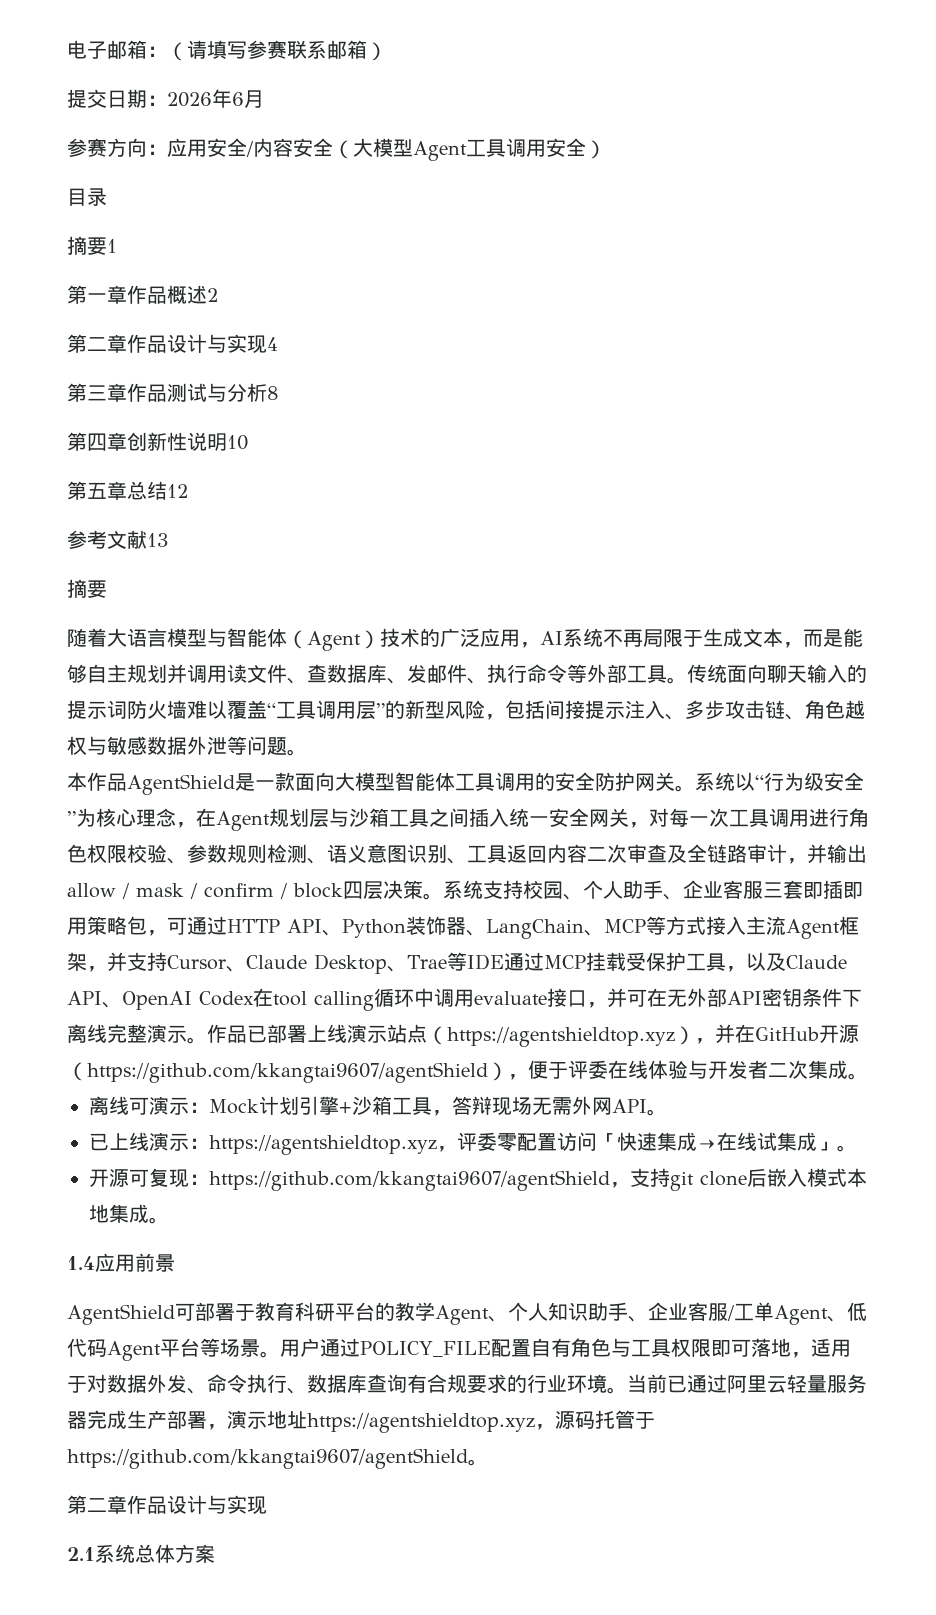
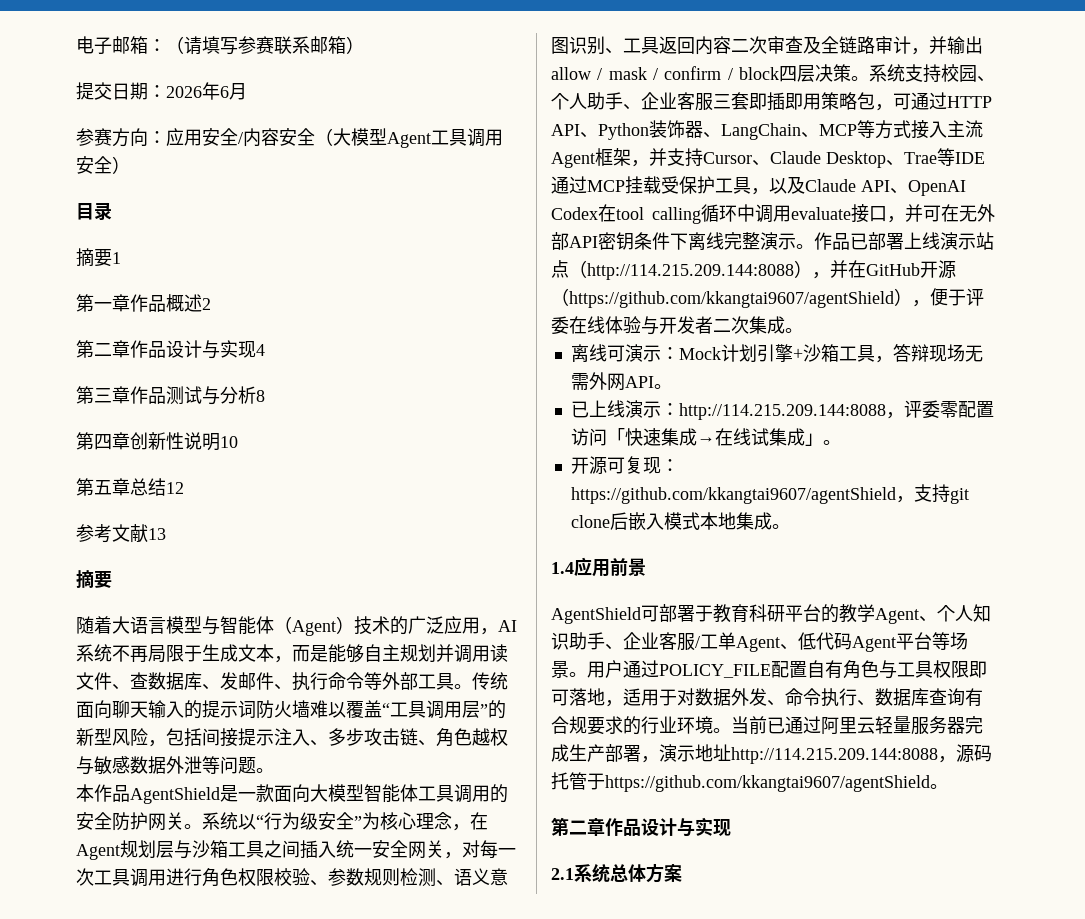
- 作品已部署上线演示站点（https://agentshieldtop.xyz），并在GitHub开源（https://github.com/kkangtai9607/agentShield），便于评委在线体验与开发者二次集成。
+ 作品已部署上线演示站点（http://114.215.209.144:8088），并在GitHub开源（https://github.com/kkangtai9607/agentShield），便于评委在线体验与开发者二次集成。
- 已上线演示：https://agentshieldtop.xyz，评委零配置访问「快速集成→在线试集成」。
+ 已上线演示：http://114.215.209.144:8088，评委零配置访问「快速集成→在线试集成」。
- 当前已通过阿里云轻量服务器完成生产部署，演示地址https://agentshieldtop.xyz，源码托管于https://github.com/kkangtai9607/agentShield。
+ 当前已通过阿里云轻量服务器完成生产部署，演示地址http://114.215.209.144:8088，源码托管于https://github.com/kkangtai9607/agentShield。

